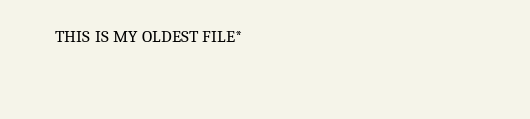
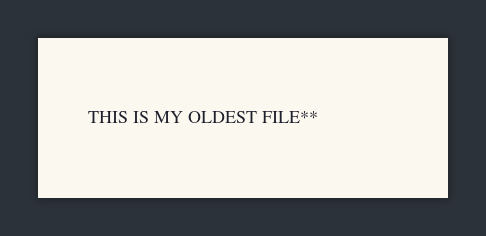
- THIS IS MY OLDEST FILE*
+ THIS IS MY OLDEST FILE**

